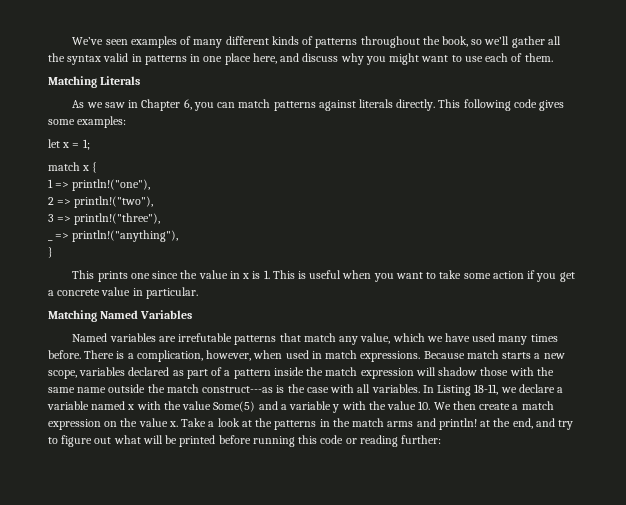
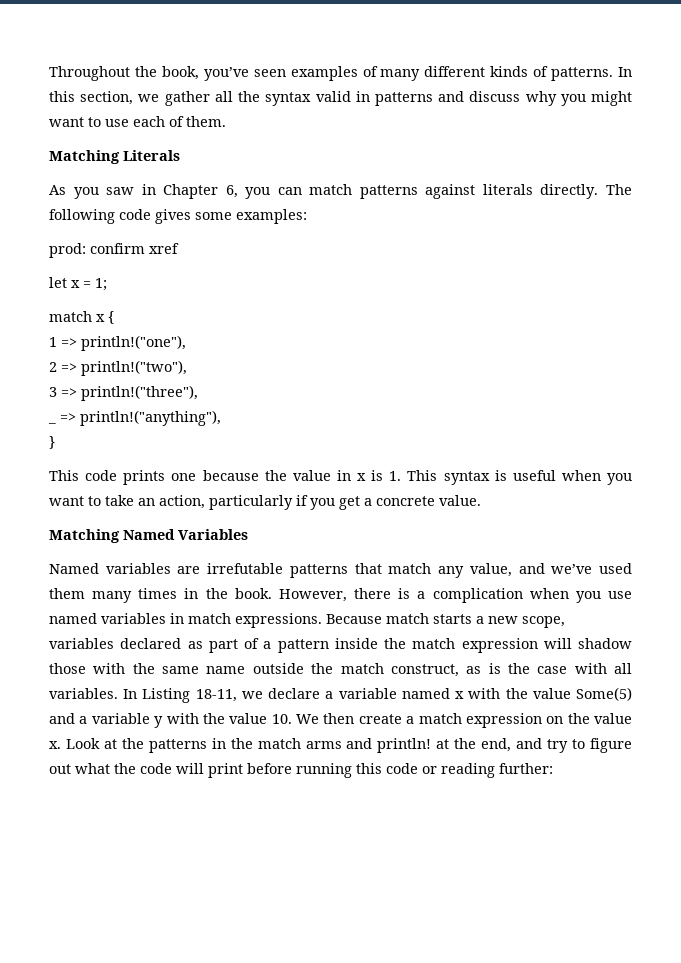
- We’ve seen examples of many different kinds of patterns throughout the book, so we’ll gather all the syntax valid in patterns in one place here, and discuss why you might want to use each of them.
+ Throughout the book, you’ve seen examples of many different kinds of patterns. In this section, we gather all the syntax valid in patterns and discuss why you might want to use each of them.
- As we saw in Chapter 6, you can match patterns against literals directly.
+ As you saw in Chapter 6, you can match patterns against literals directly.
- This following code gives some examples:
+ The following code gives some examples:
+ prod: confirm xref
- This prints one since the value in x is 1. This is useful when you want to take some action if you get a concrete value in particular.
+ This code prints one because the value in x is 1. This syntax is useful when you want to take an action, particularly if you get a concrete value.
- Named variables are irrefutable patterns that match any value, which we have used many times before. There is a complication, however, when used in match expressions.
+ Named variables are irrefutable patterns that match any value, and we’ve used them many times in the book. However, there is a complication when you use named variables in match expressions.
- Because match starts a new scope, variables declared as part of a pattern inside the match expression will shadow those with the same name outside the match construct---as is the case with all variables.
+ Because match starts a new scope, variables declared as part of a pattern inside the match expression will shadow those with the same name outside the match construct, as is the case with all variables.
- Take a look at the patterns in the match arms and println! at the end, and try to figure out what will be printed before running this code or reading further:
+ Look at the patterns in the match arms and println! at the end, and try to figure out what the code will print before running this code or reading further:

